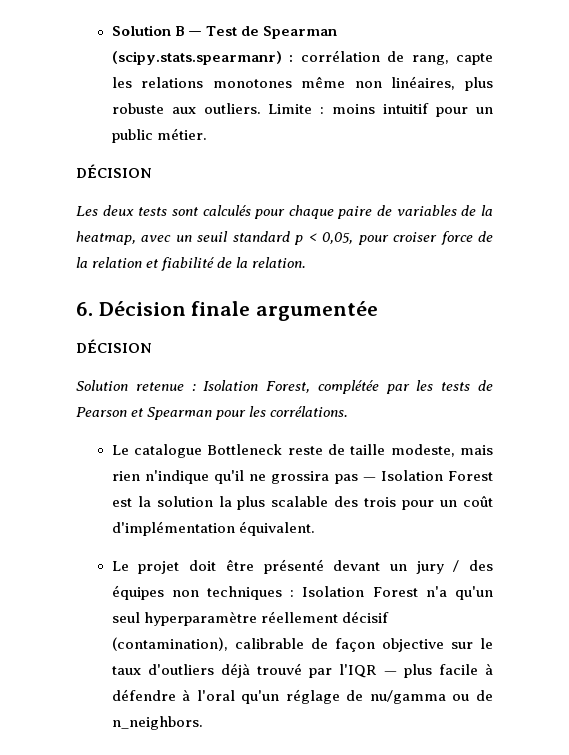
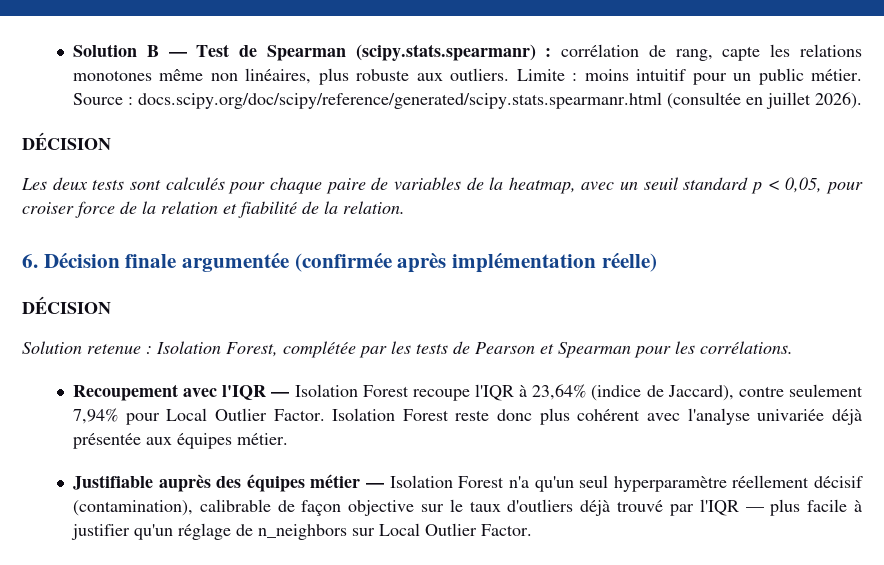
+ Source : docs.scipy.org/doc/scipy/reference/generated/scipy.stats.spearmanr.html (consultée en juillet 2026).
- 6. Décision finale argumentée
+ 6. Décision finale argumentée (confirmée après implémentation réelle)
- Le catalogue Bottleneck reste de taille modeste, mais rien n'indique qu'il ne grossira pas — Isolation Forest est la solution la plus scalable des trois pour un coût d'implémentation équivalent.
- Le projet doit être présenté devant un jury / des équipes non techniques : Isolation Forest n'a qu'un seul hyperparamètre réellement décisif (contamination), calibrable de façon objective sur le taux d'outliers déjà trouvé par l'IQR — plus facile à défendre à l'oral qu'un réglage de nu/gamma ou de n_neighbors.
+ Recoupement avec l'IQR — Isolation Forest recoupe l'IQR à 23,64% (indice de Jaccard), contre seulement 7,94% pour Local Outlier Factor. Isolation Forest reste donc plus cohérent avec l'analyse univariée déjà présentée aux équipes métier.
+ Justifiable auprès des équipes métier — Isolation Forest n'a qu'un seul hyperparamètre réellement décisif (contamination), calibrable de façon objective sur le taux d'outliers déjà trouvé par l'IQR — plus facile à justifier qu'un réglage de n_neighbors sur Local Outlier Factor.

